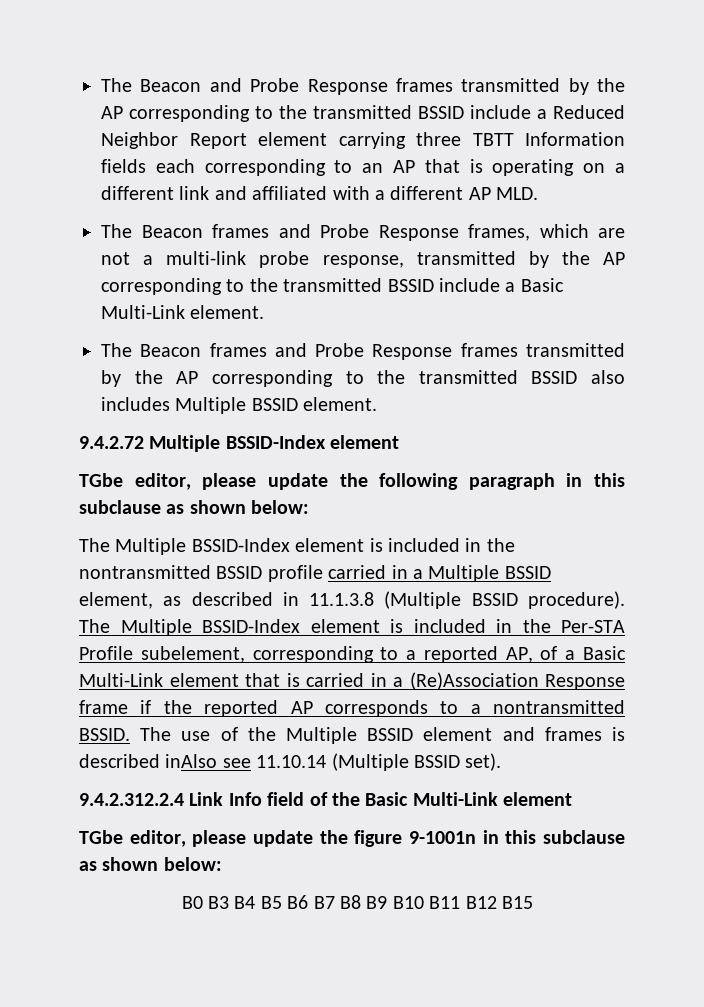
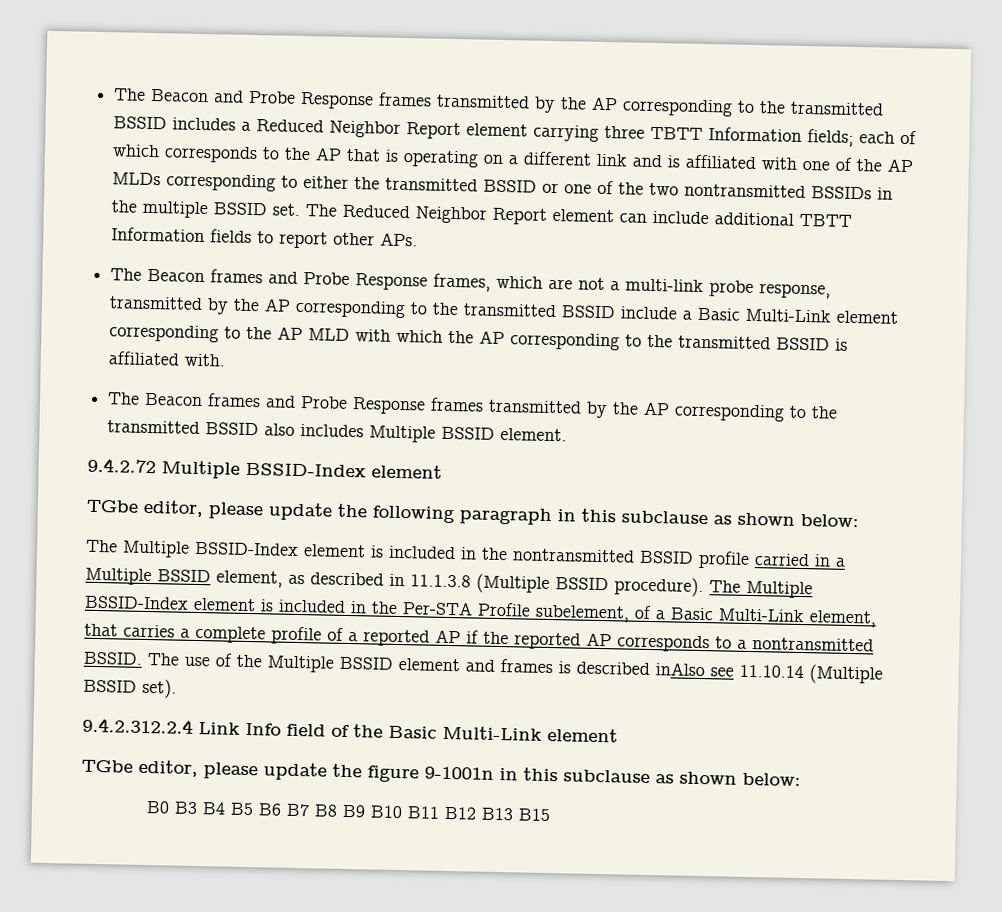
- The Beacon and Probe Response frames transmitted by the AP corresponding to the transmitted BSSID include a Reduced Neighbor Report element carrying three TBTT Information fields each corresponding to an AP that is operating on a different link and affiliated with a different AP MLD.
+ The Beacon and Probe Response frames transmitted by the AP corresponding to the transmitted BSSID includes a Reduced Neighbor Report element carrying three TBTT Information fields; each of which corresponds to the AP that is operating on a different link and is affiliated with one of the AP MLDs corresponding to either the transmitted BSSID or one of the two nontransmitted BSSIDs in the multiple BSSID set. The Reduced Neighbor Report element can include additional TBTT Information fields to report other APs.
- The Beacon frames and Probe Response frames, which are not a multi-link probe response, transmitted by the AP corresponding to the transmitted BSSID include a Basic Multi-Link element.
+ The Beacon frames and Probe Response frames, which are not a multi-link probe response, transmitted by the AP corresponding to the transmitted BSSID include a Basic Multi-Link element corresponding to the AP MLD with which the AP corresponding to the transmitted BSSID is affiliated with.
- The Multiple BSSID-Index element is included in the Per-STA Profile subelement, corresponding to a reported AP, of a Basic Multi-Link element that is carried in a (Re)Association Response frame if the reported AP corresponds to a nontransmitted BSSID.
+ The Multiple BSSID-Index element is included in the Per-STA Profile subelement, of a Basic Multi-Link element, that carries a complete profile of a reported AP if the reported AP corresponds to a nontransmitted BSSID.
- B0 B3 B4 B5 B6 B7 B8 B9 B10 B11 B12 B15
+ B0 B3 B4 B5 B6 B7 B8 B9 B10 B11 B12 B13 B15

